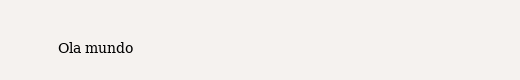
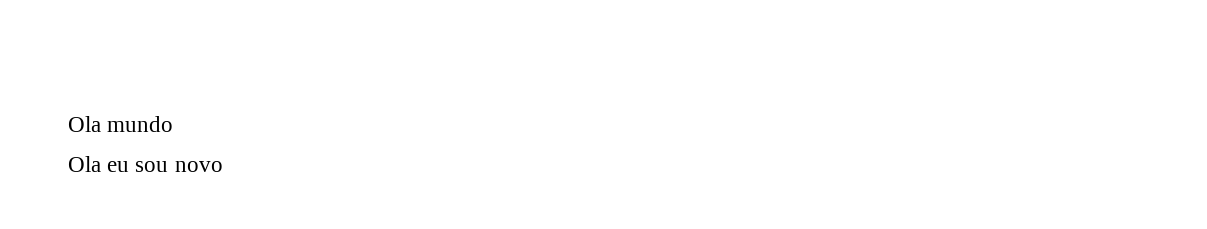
+ Ola eu sou novo

